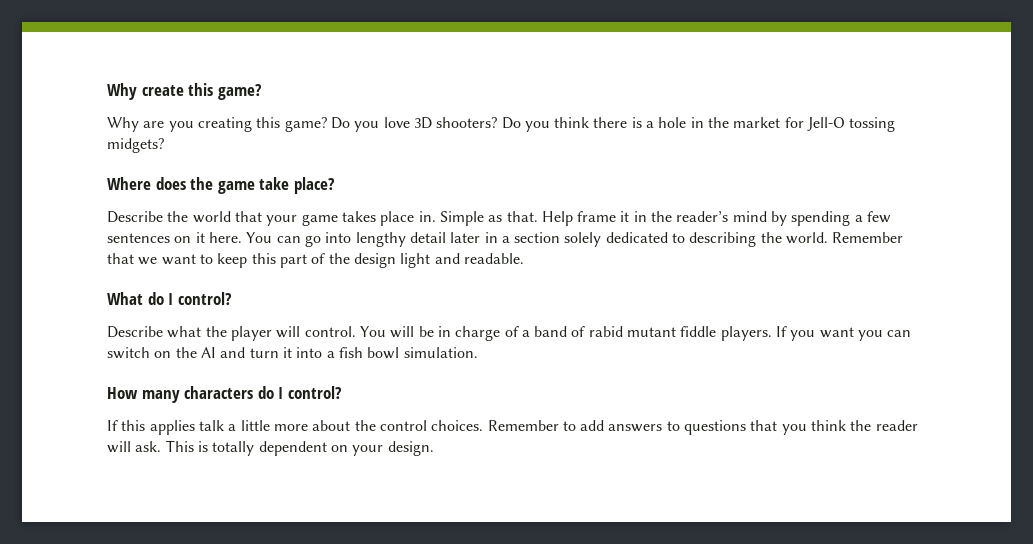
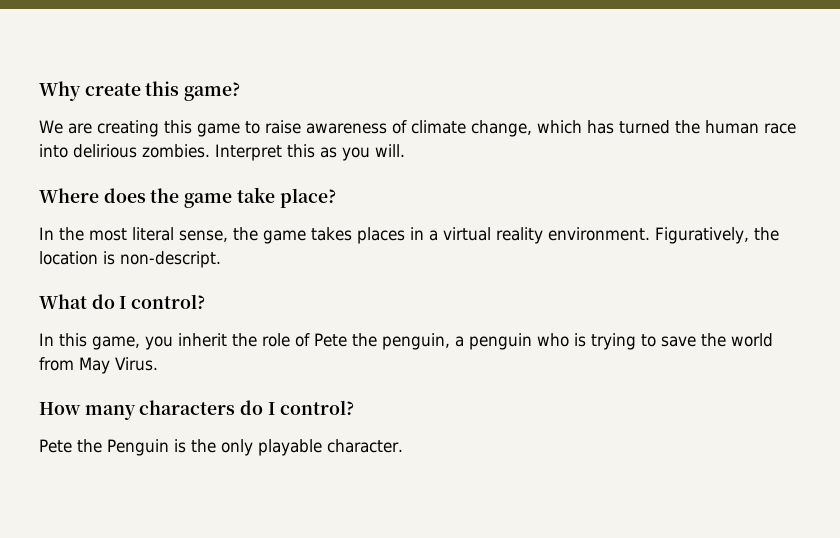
- Why are you creating this game? Do you love 3D shooters? Do you think there is a hole in the market for Jell-O tossing midgets?
+ We are creating this game to raise awareness of climate change, which has turned the human race into delirious zombies. Interpret this as you will.
- Describe the world that your game takes place in. Simple as that. Help frame it in the reader’s mind by spending a few sentences on it here. You can go into lengthy detail later in a section solely dedicated to describing the world. Remember that we want to keep this part of the design light and readable.
+ In the most literal sense, the game takes places in a virtual reality environment. Figuratively, the location is non-descript.
  What do I control?
- Describe what the player will control. You will be in charge of a band of rabid mutant fiddle players. If you want you can switch on the AI and turn it into a fish bowl simulation.
+ In this game, you inherit the role of Pete the penguin, a penguin who is trying to save the world from May Virus.
- If this applies talk a little more about the control choices. Remember to add answers to questions that you think the reader will ask. This is totally dependent on your design.
+ Pete the Penguin is the only playable character.

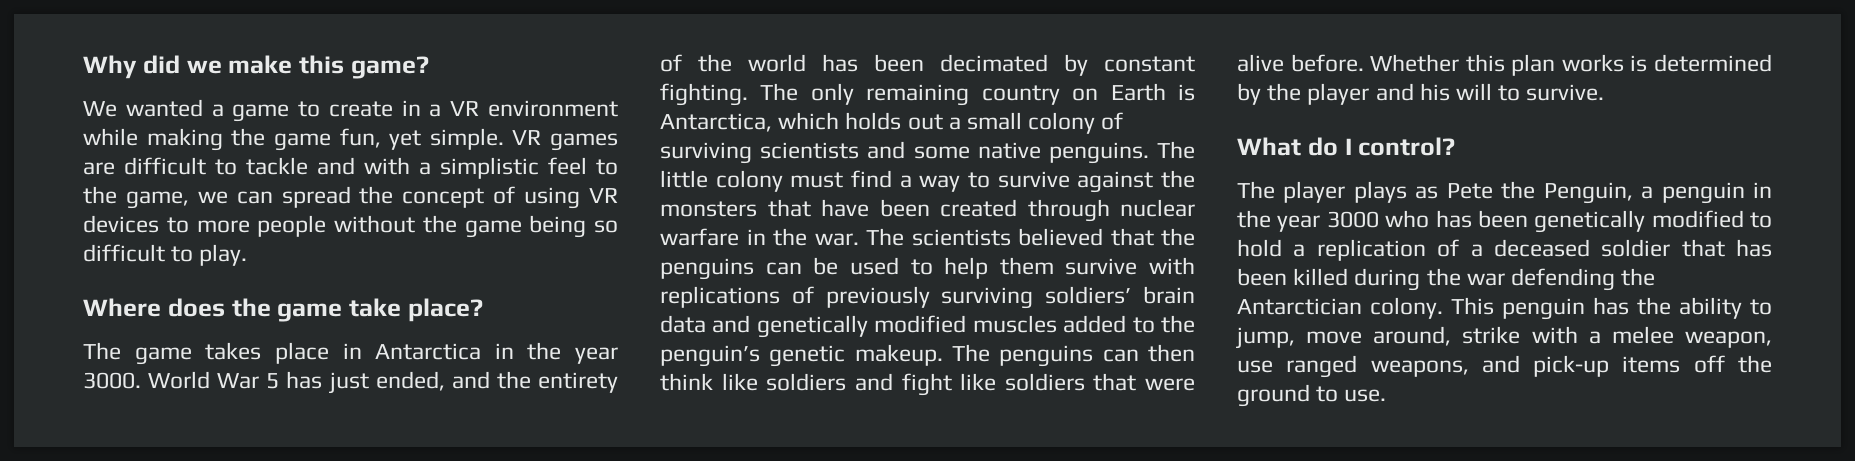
- Why create this game?
+ Why did we make this game?
- We are creating this game to raise awareness of climate change, which has turned the human race into delirious zombies. Interpret this as you will.
+ We wanted a game to create in a VR environment while making the game fun, yet simple. VR games are difficult to tackle and with a simplistic feel to the game, we can spread the concept of using VR devices to more people without the game being so difficult to play.
- In the most literal sense, the game takes places in a virtual reality environment. Figuratively, the location is non-descript.
+ The game takes place in Antarctica in the year 3000. World War 5 has just ended, and the entirety of the world has been decimated by constant fighting. The only remaining country on Earth is Antarctica, which holds out a small colony of surviving scientists and some native penguins. The little colony must find a way to survive against the monsters that have been created through nuclear warfare in the war. The scientists believed that the penguins can be used to help them survive with replications of previously surviving soldiers’ brain data and genetically modified muscles added to the penguin’s genetic makeup. The penguins can then think like soldiers and fight like soldiers that were alive before. Whether this plan works is determined by the player and his will to survive.
  What do I control?
- In this game, you inherit the role of Pete the penguin, a penguin who is trying to save the world from May Virus.
- How many characters do I control?
- Pete the Penguin is the only playable character.
+ The player plays as Pete the Penguin, a penguin in the year 3000 who has been genetically modified to hold a replication of a deceased soldier that has been killed during the war defending the Antarctician colony. This penguin has the ability to jump, move around, strike with a melee weapon, use ranged weapons, and pick-up items off the ground to use.

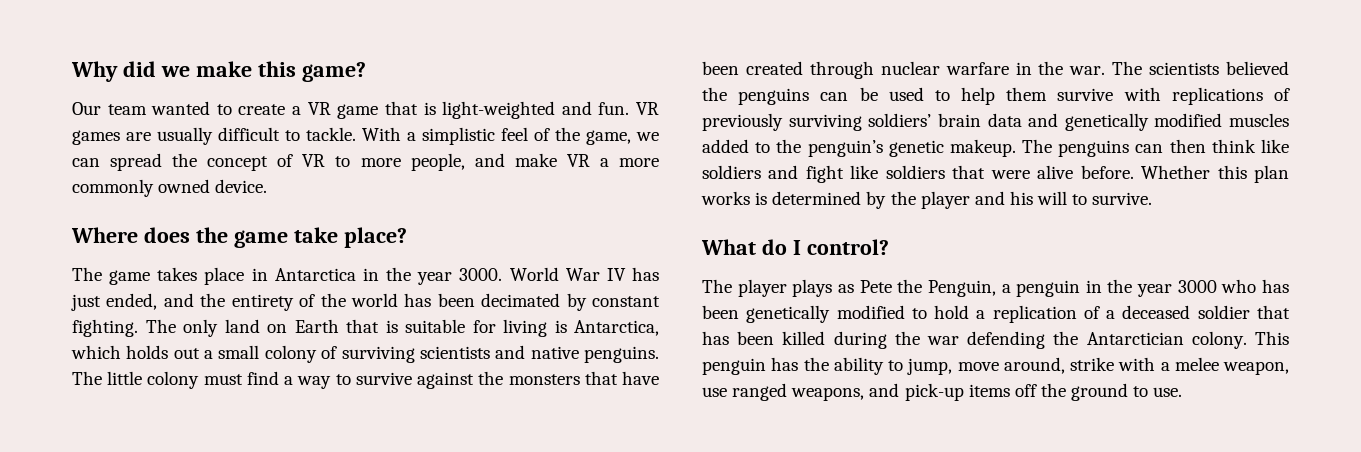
- We wanted a game to create in a VR environment while making the game fun, yet simple.
+ Our team wanted to create a VR game that is light-weighted and fun.
- VR games are difficult to tackle and with a simplistic feel to the game, we can spread the concept of using VR devices to more people without the game being so difficult to play.
+ VR games are usually difficult to tackle. With a simplistic feel of the game, we can spread the concept of VR to more people, and make VR a more commonly owned device.
- World War 5 has just ended, and the entirety of the world has been decimated by constant fighting.
+ World War IV has just ended, and the entirety of the world has been decimated by constant fighting.
- The only remaining country on Earth is Antarctica, which holds out a small colony of surviving scientists and some native penguins.
+ The only land on Earth that is suitable for living is Antarctica, which holds out a small colony of surviving scientists and native penguins.
- The scientists believed that the penguins can be used to help them survive with replications of previously surviving soldiers’ brain data and genetically modified muscles added to the penguin’s genetic makeup.
+ The scientists believed the penguins can be used to help them survive with replications of previously surviving soldiers’ brain data and genetically modified muscles added to the penguin’s genetic makeup.

